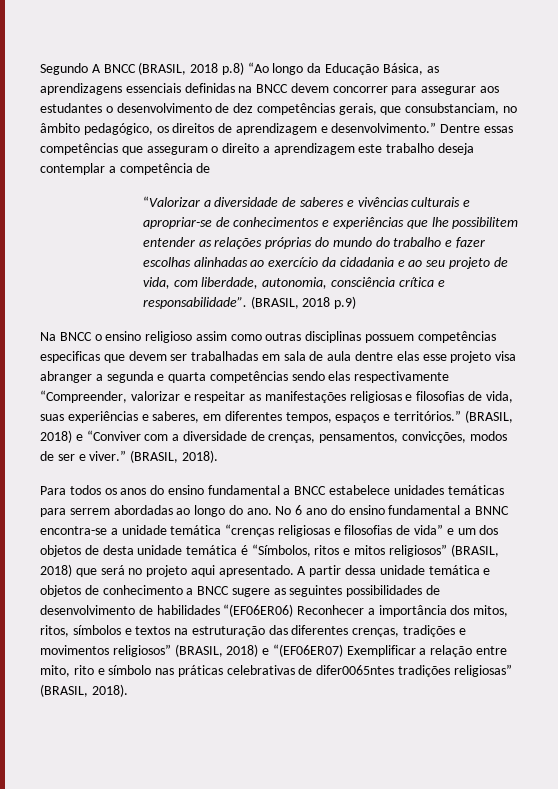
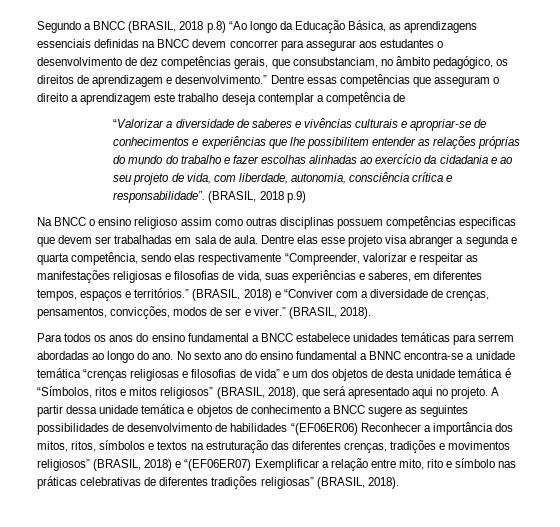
- Segundo A BNCC (BRASIL, 2018 p.8) “Ao longo da Educação Básica, as aprendizagens essenciais definidas na BNCC devem concorrer para assegurar aos estudantes o desenvolvimento de dez competências gerais, que consubstanciam, no âmbito pedagógico, os direitos de aprendizagem e desenvolvimento.”
+ Segundo a BNCC (BRASIL, 2018 p.8) “Ao longo da Educação Básica, as aprendizagens essenciais definidas na BNCC devem concorrer para assegurar aos estudantes o desenvolvimento de dez competências gerais, que consubstanciam, no âmbito pedagógico, os direitos de aprendizagem e desenvolvimento.”
- Na BNCC o ensino religioso assim como outras disciplinas possuem competências especificas que devem ser trabalhadas em sala de aula dentre elas esse projeto visa abranger a segunda e quarta competências sendo elas respectivamente “Compreender, valorizar e respeitar as manifestações religiosas e filosofias de vida, suas experiências e saberes, em diferentes tempos, espaços e territórios.”
+ Na BNCC o ensino religioso assim como outras disciplinas possuem competências especificas que devem ser trabalhadas em sala de aula. Dentre elas esse projeto visa abranger a segunda e quarta competência, sendo elas respectivamente “Compreender, valorizar e respeitar as manifestações religiosas e filosofias de vida, suas experiências e saberes, em diferentes tempos, espaços e territórios.”
- No 6 ano do ensino fundamental a BNNC encontra-se a unidade temática “crenças religiosas e filosofias de vida” e um dos objetos de desta unidade temática é “Símbolos, ritos e mitos religiosos” (BRASIL, 2018) que será no projeto aqui apresentado.
+ No sexto ano do ensino fundamental a BNNC encontra-se a unidade temática “crenças religiosas e filosofias de vida” e um dos objetos de desta unidade temática é “Símbolos, ritos e mitos religiosos” (BRASIL, 2018), que será apresentado aqui no projeto.
- A partir dessa unidade temática e objetos de conhecimento a BNCC sugere as seguintes possibilidades de desenvolvimento de habilidades “(EF06ER06) Reconhecer a importância dos mitos, ritos, símbolos e textos na estruturação das diferentes crenças, tradições e movimentos religiosos” (BRASIL, 2018) e “(EF06ER07) Exemplificar a relação entre mito, rito e símbolo nas práticas celebrativas de difer0065ntes tradições religiosas” (BRASIL, 2018).
+ A partir dessa unidade temática e objetos de conhecimento a BNCC sugere as seguintes possibilidades de desenvolvimento de habilidades “(EF06ER06) Reconhecer a importância dos mitos, ritos, símbolos e textos na estruturação das diferentes crenças, tradições e movimentos religiosos” (BRASIL, 2018) e “(EF06ER07) Exemplificar a relação entre mito, rito e símbolo nas práticas celebrativas de diferentes tradições religiosas” (BRASIL, 2018).

